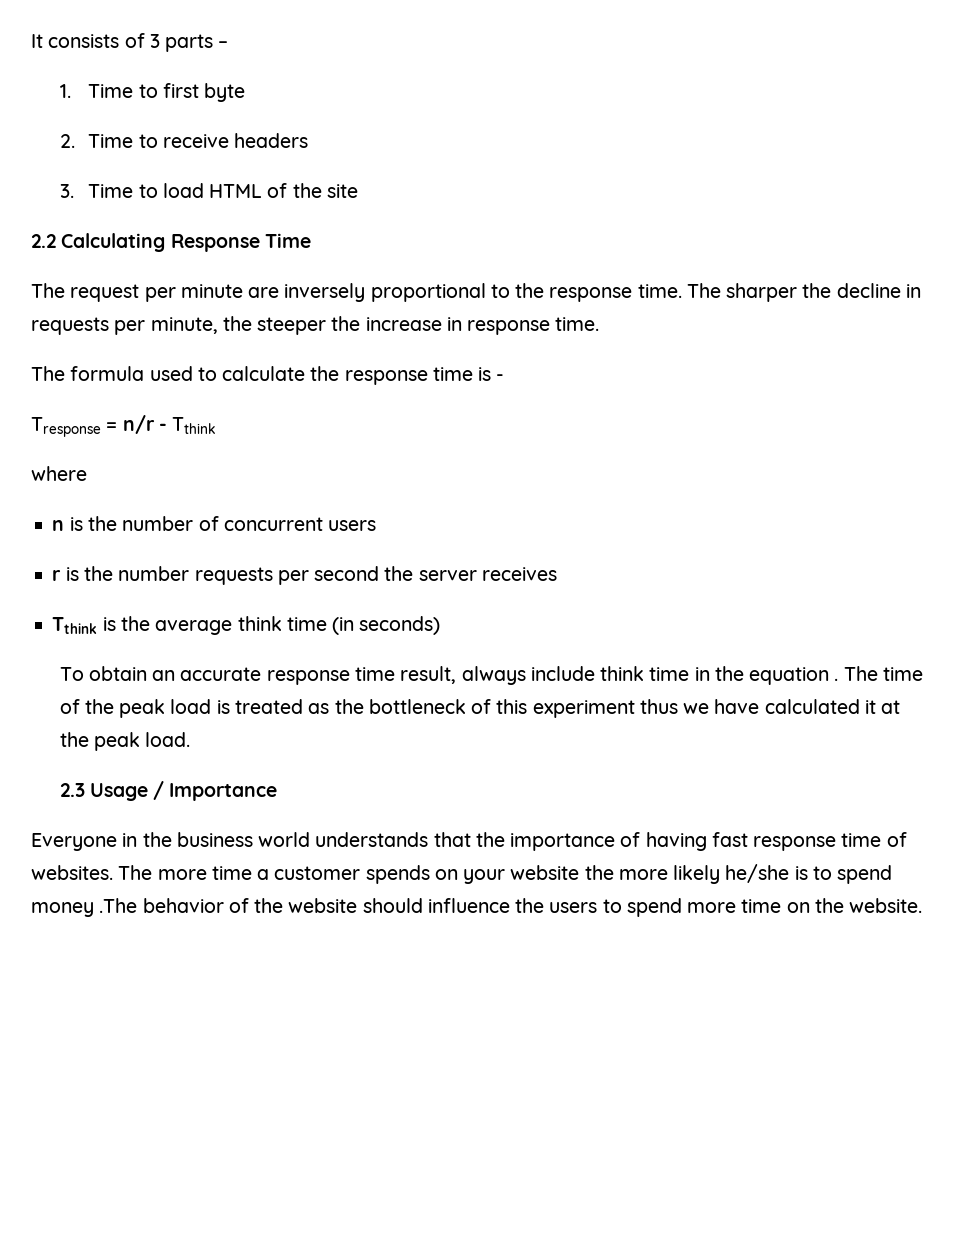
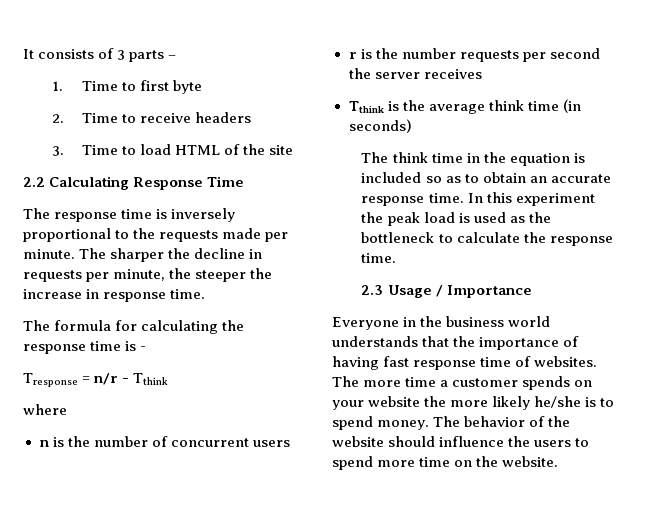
- The request per minute are inversely proportional to the response time.
+ The response time is inversely proportional to the requests made per minute.
- The formula used to calculate the response time is -
+ The formula for calculating the response time is -
- To obtain an accurate response time result, always include think time in the equation . The time of the peak load is treated as the bottleneck of this experiment thus we have calculated it at the peak load.
+ The think time in the equation is included so as to obtain an accurate response time. In this experiment the peak load is used as the bottleneck to calculate the response time.
- The more time a customer spends on your website the more likely he/she is to spend money .The behavior of the website should influence the users to spend more time on the website.
+ The more time a customer spends on your website the more likely he/she is to spend money. The behavior of the website should influence the users to spend more time on the website.

